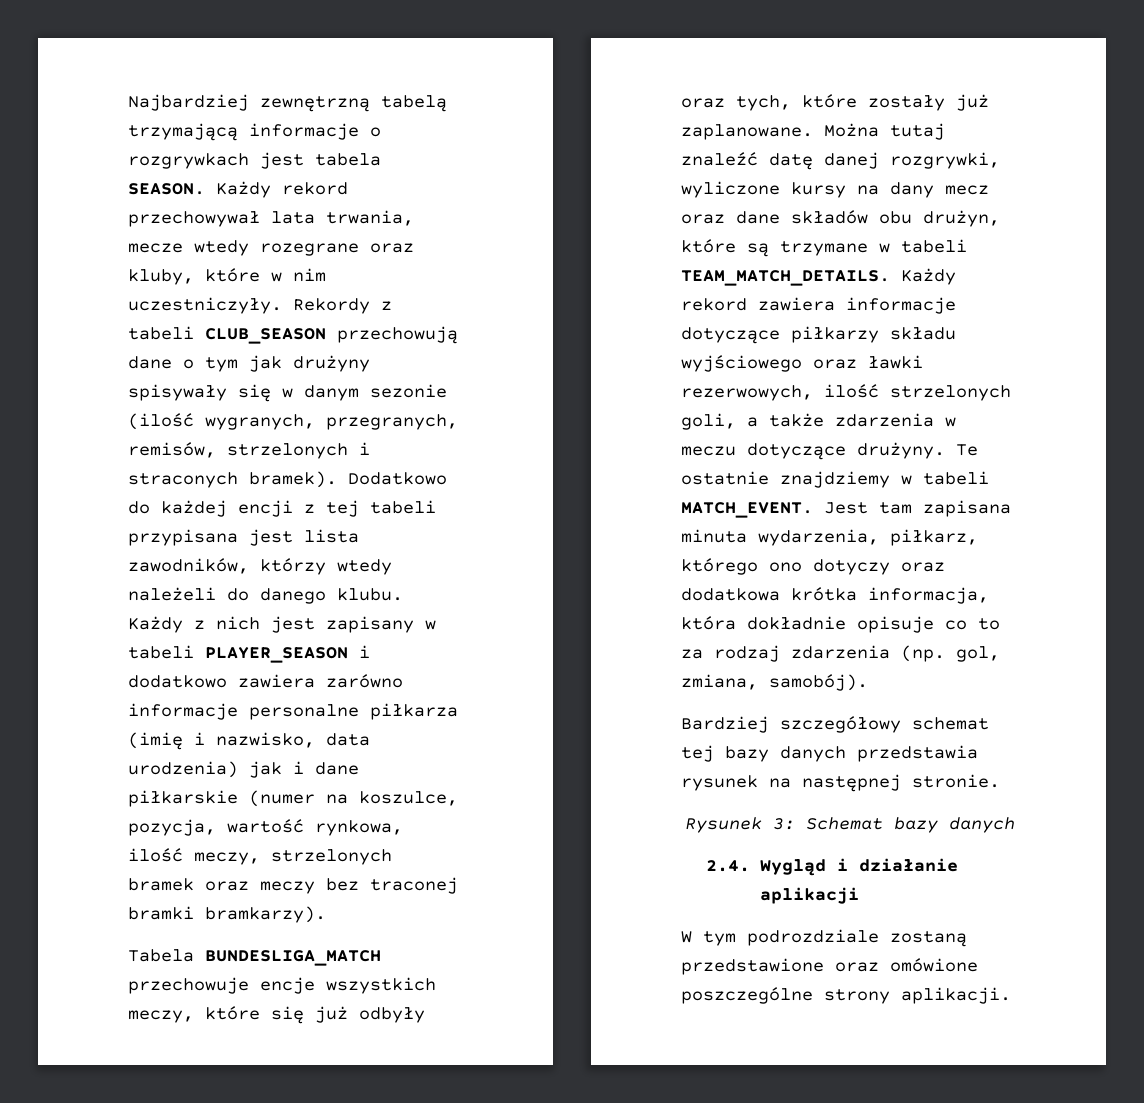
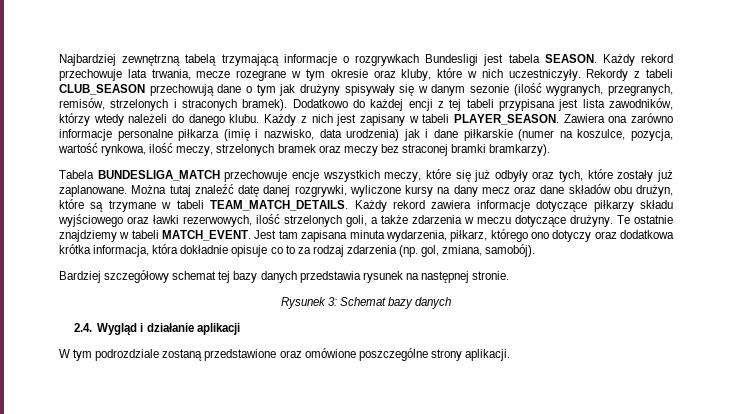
- Najbardziej zewnętrzną tabelą trzymającą informacje o rozgrywkach jest tabela SEASON.
+ Najbardziej zewnętrzną tabelą trzymającą informacje o rozgrywkach Bundesligi jest tabela SEASON.
- Każdy rekord przechowywał lata trwania, mecze wtedy rozegrane oraz kluby, które w nim uczestniczyły.
+ Każdy rekord przechowuje lata trwania, mecze rozegrane w tym okresie oraz kluby, które w nich uczestniczyły.
- Każdy z nich jest zapisany w tabeli PLAYER_SEASON i dodatkowo zawiera zarówno informacje personalne piłkarza (imię i nazwisko, data urodzenia) jak i dane piłkarskie (numer na koszulce, pozycja, wartość rynkowa, ilość meczy, strzelonych bramek oraz meczy bez traconej bramki bramkarzy).
+ Każdy z nich jest zapisany w tabeli PLAYER_SEASON. Zawiera ona zarówno informacje personalne piłkarza (imię i nazwisko, data urodzenia) jak i dane piłkarskie (numer na koszulce, pozycja, wartość rynkowa, ilość meczy, strzelonych bramek oraz meczy bez straconej bramki bramkarzy).

